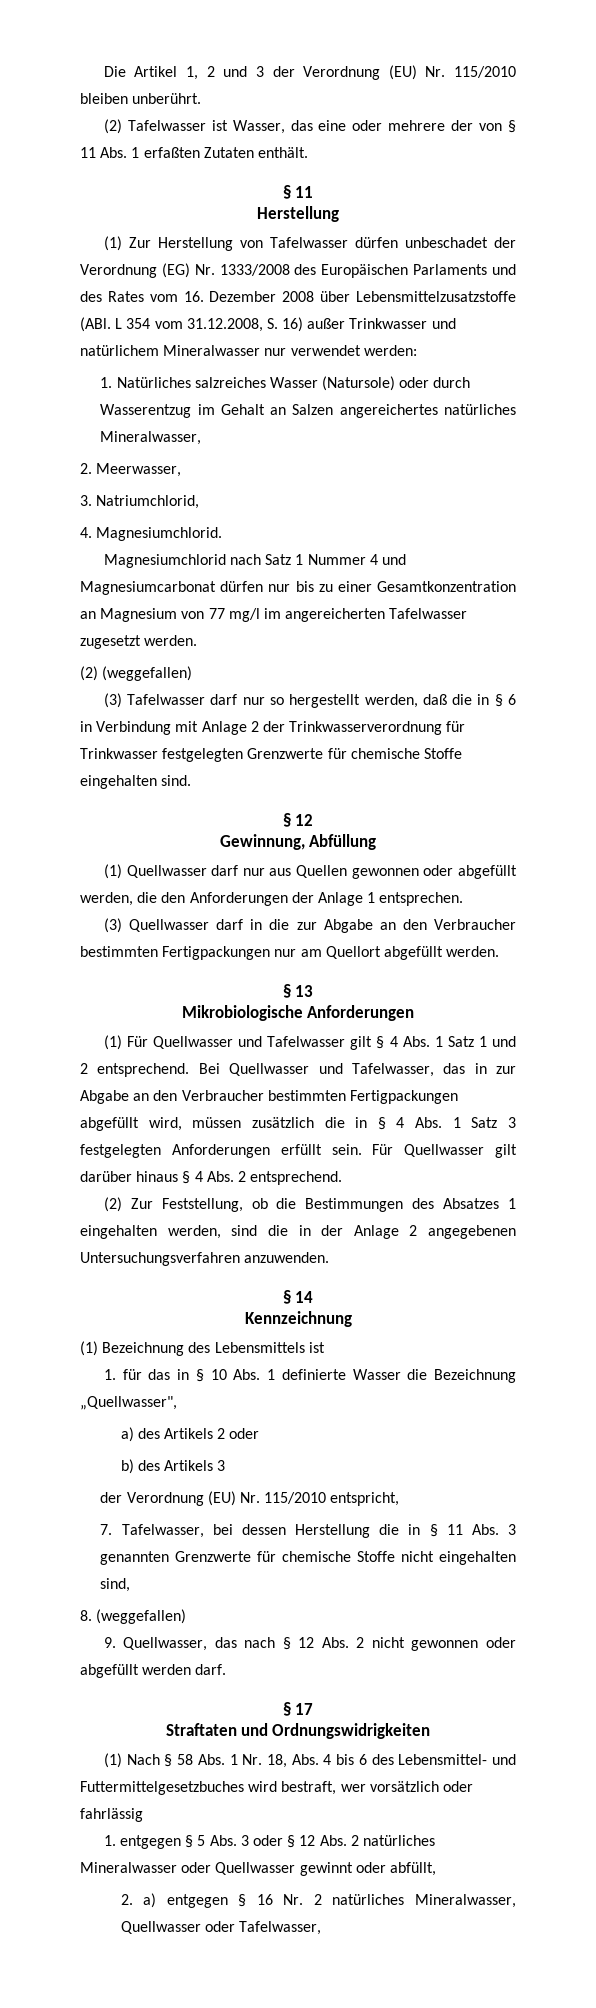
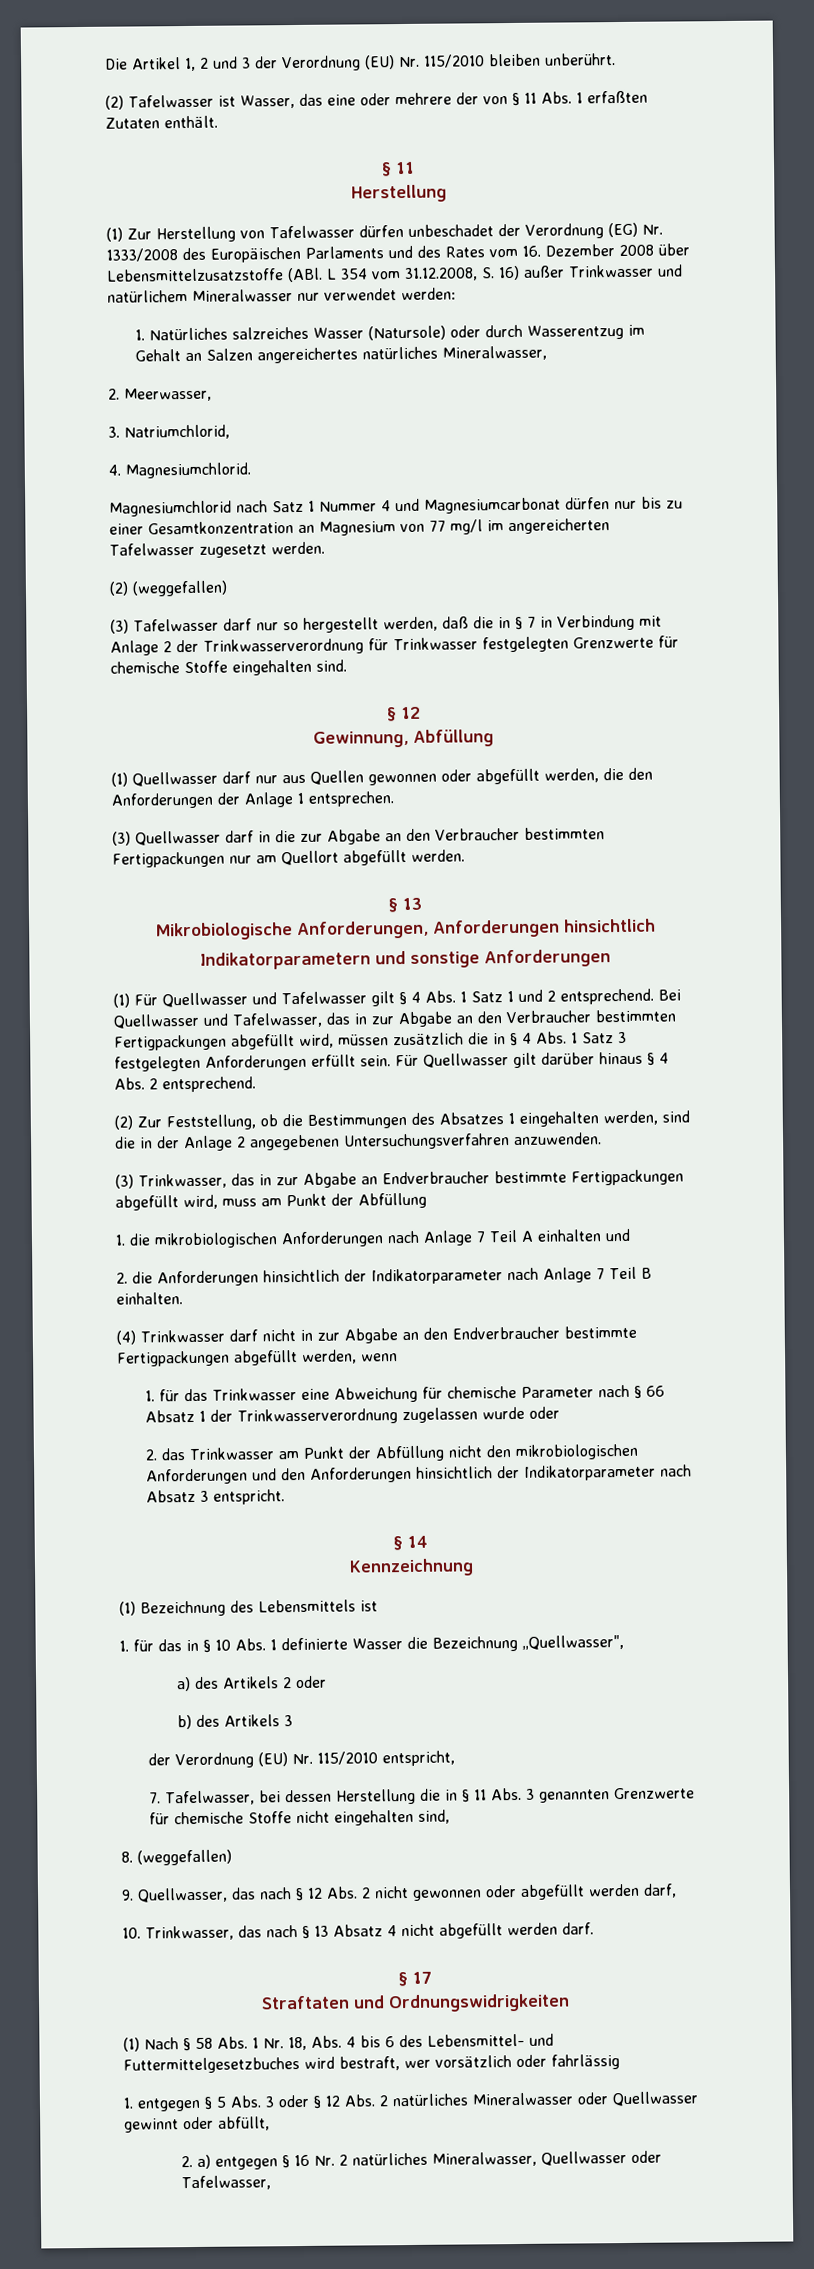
- (3) Tafelwasser darf nur so hergestellt werden, daß die in § 6 in Verbindung mit Anlage 2 der Trinkwasserverordnung für Trinkwasser festgelegten Grenzwerte für chemische Stoffe eingehalten sind.
+ (3) Tafelwasser darf nur so hergestellt werden, daß die in § 7 in Verbindung mit Anlage 2 der Trinkwasserverordnung für Trinkwasser festgelegten Grenzwerte für chemische Stoffe eingehalten sind.
- Mikrobiologische Anforderungen
+ Mikrobiologische Anforderungen, Anforderungen hinsichtlich
+ Indikatorparametern und sonstige Anforderungen
+ (3) Trinkwasser, das in zur Abgabe an Endverbraucher bestimmte Fertigpackungen abgefüllt wird, muss am Punkt der Abfüllung
+ 1. die mikrobiologischen Anforderungen nach Anlage 7 Teil A einhalten und
+ 2. die Anforderungen hinsichtlich der Indikatorparameter nach Anlage 7 Teil B einhalten.
+ (4) Trinkwasser darf nicht in zur Abgabe an den Endverbraucher bestimmte Fertigpackungen abgefüllt werden, wenn
+ 1. für das Trinkwasser eine Abweichung für chemische Parameter nach § 66 Absatz 1 der Trinkwasserverordnung zugelassen wurde oder
+ 2. das Trinkwasser am Punkt der Abfüllung nicht den mikrobiologischen Anforderungen und den Anforderungen hinsichtlich der Indikatorparameter nach Absatz 3 entspricht.
- 9. Quellwasser, das nach § 12 Abs. 2 nicht gewonnen oder abgefüllt werden darf.
+ 9. Quellwasser, das nach § 12 Abs. 2 nicht gewonnen oder abgefüllt werden darf,
+ 10. Trinkwasser, das nach § 13 Absatz 4 nicht abgefüllt werden darf.

